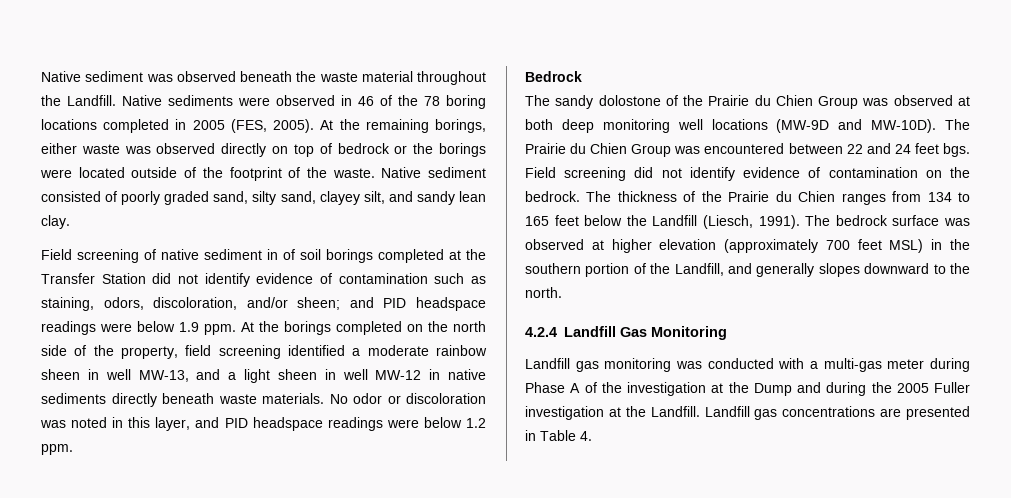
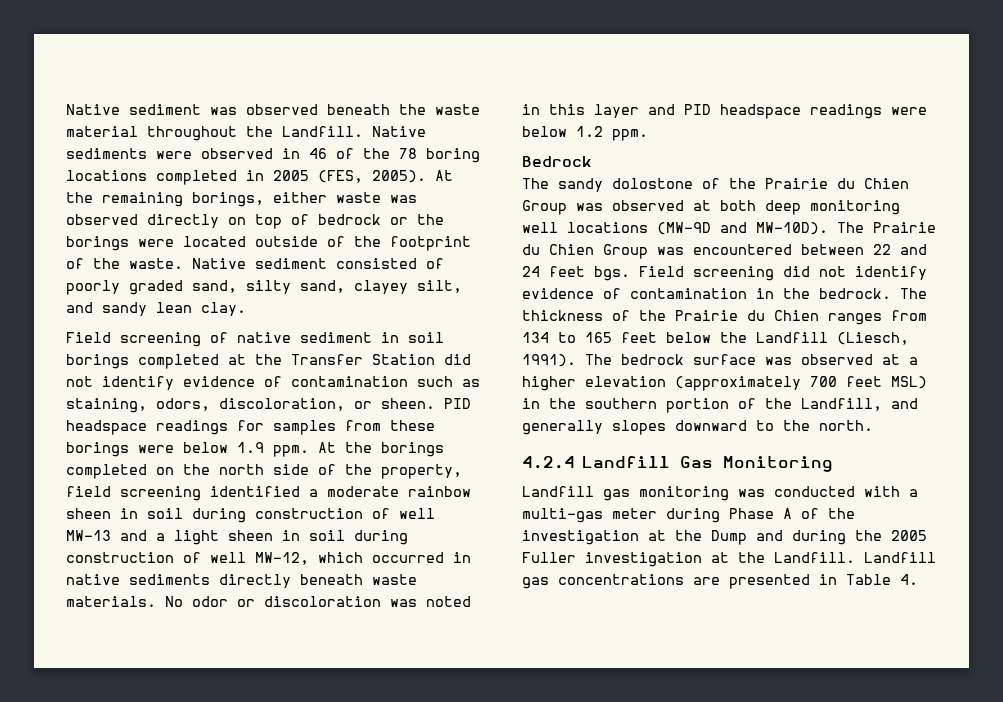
- Field screening of native sediment in of soil borings completed at the Transfer Station did not identify evidence of contamination such as staining, odors, discoloration, and/or sheen; and PID headspace readings were below 1.9 ppm.
+ Field screening of native sediment in soil borings completed at the Transfer Station did not identify evidence of contamination such as staining, odors, discoloration, or sheen. PID headspace readings for samples from these borings were below 1.9 ppm.
- At the borings completed on the north side of the property, field screening identified a moderate rainbow sheen in well MW-13, and a light sheen in well MW-12 in native sediments directly beneath waste materials.
+ At the borings completed on the north side of the property, field screening identified a moderate rainbow sheen in soil during construction of well MW-13 and a light sheen in soil during construction of well MW-12, which occurred in native sediments directly beneath waste materials.
- No odor or discoloration was noted in this layer, and PID headspace readings were below 1.2 ppm.
+ No odor or discoloration was noted in this layer and PID headspace readings were below 1.2 ppm.
- Field screening did not identify evidence of contamination on the bedrock.
+ Field screening did not identify evidence of contamination in the bedrock.
- The bedrock surface was observed at higher elevation (approximately 700 feet MSL) in the southern portion of the Landfill, and generally slopes downward to the north.
+ The bedrock surface was observed at a higher elevation (approximately 700 feet MSL) in the southern portion of the Landfill, and generally slopes downward to the north.

